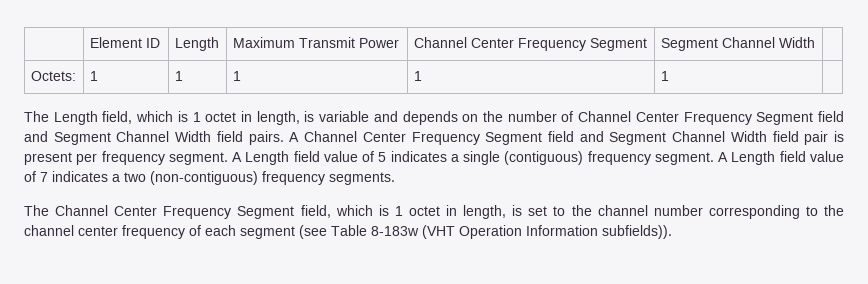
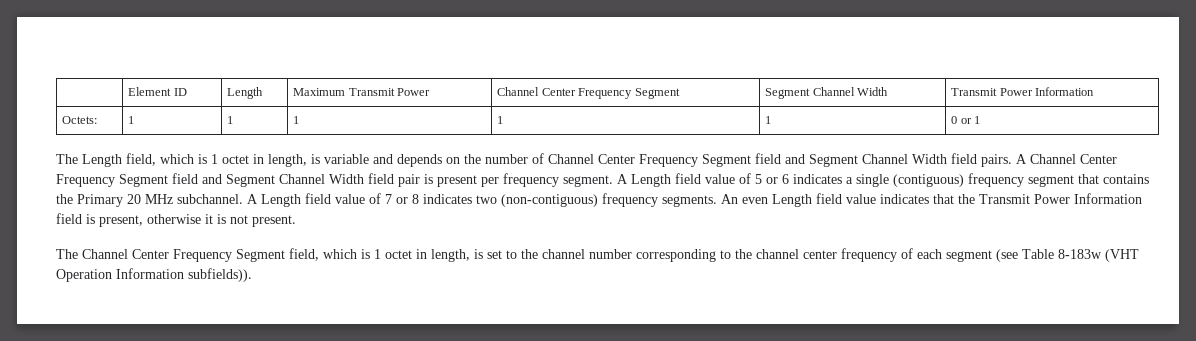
- | Element ID | Length | Maximum Transmit Power | Channel Center Frequency Segment | Segment Channel Width |
+ | Element ID | Length | Maximum Transmit Power | Channel Center Frequency Segment | Segment Channel Width | Transmit Power Information
- Octets: | 1 | 1 | 1 | 1 | 1 |
+ Octets: | 1 | 1 | 1 | 1 | 1 | 0 or 1
- A Length field value of 5 indicates a single (contiguous) frequency segment.
+ A Length field value of 5 or 6 indicates a single (contiguous) frequency segment that contains the Primary 20 MHz subchannel.
- A Length field value of 7 indicates a two (non-contiguous) frequency segments.
+ A Length field value of 7 or 8 indicates two (non-contiguous) frequency segments. An even Length field value indicates that the Transmit Power Information field is present, otherwise it is not present.

